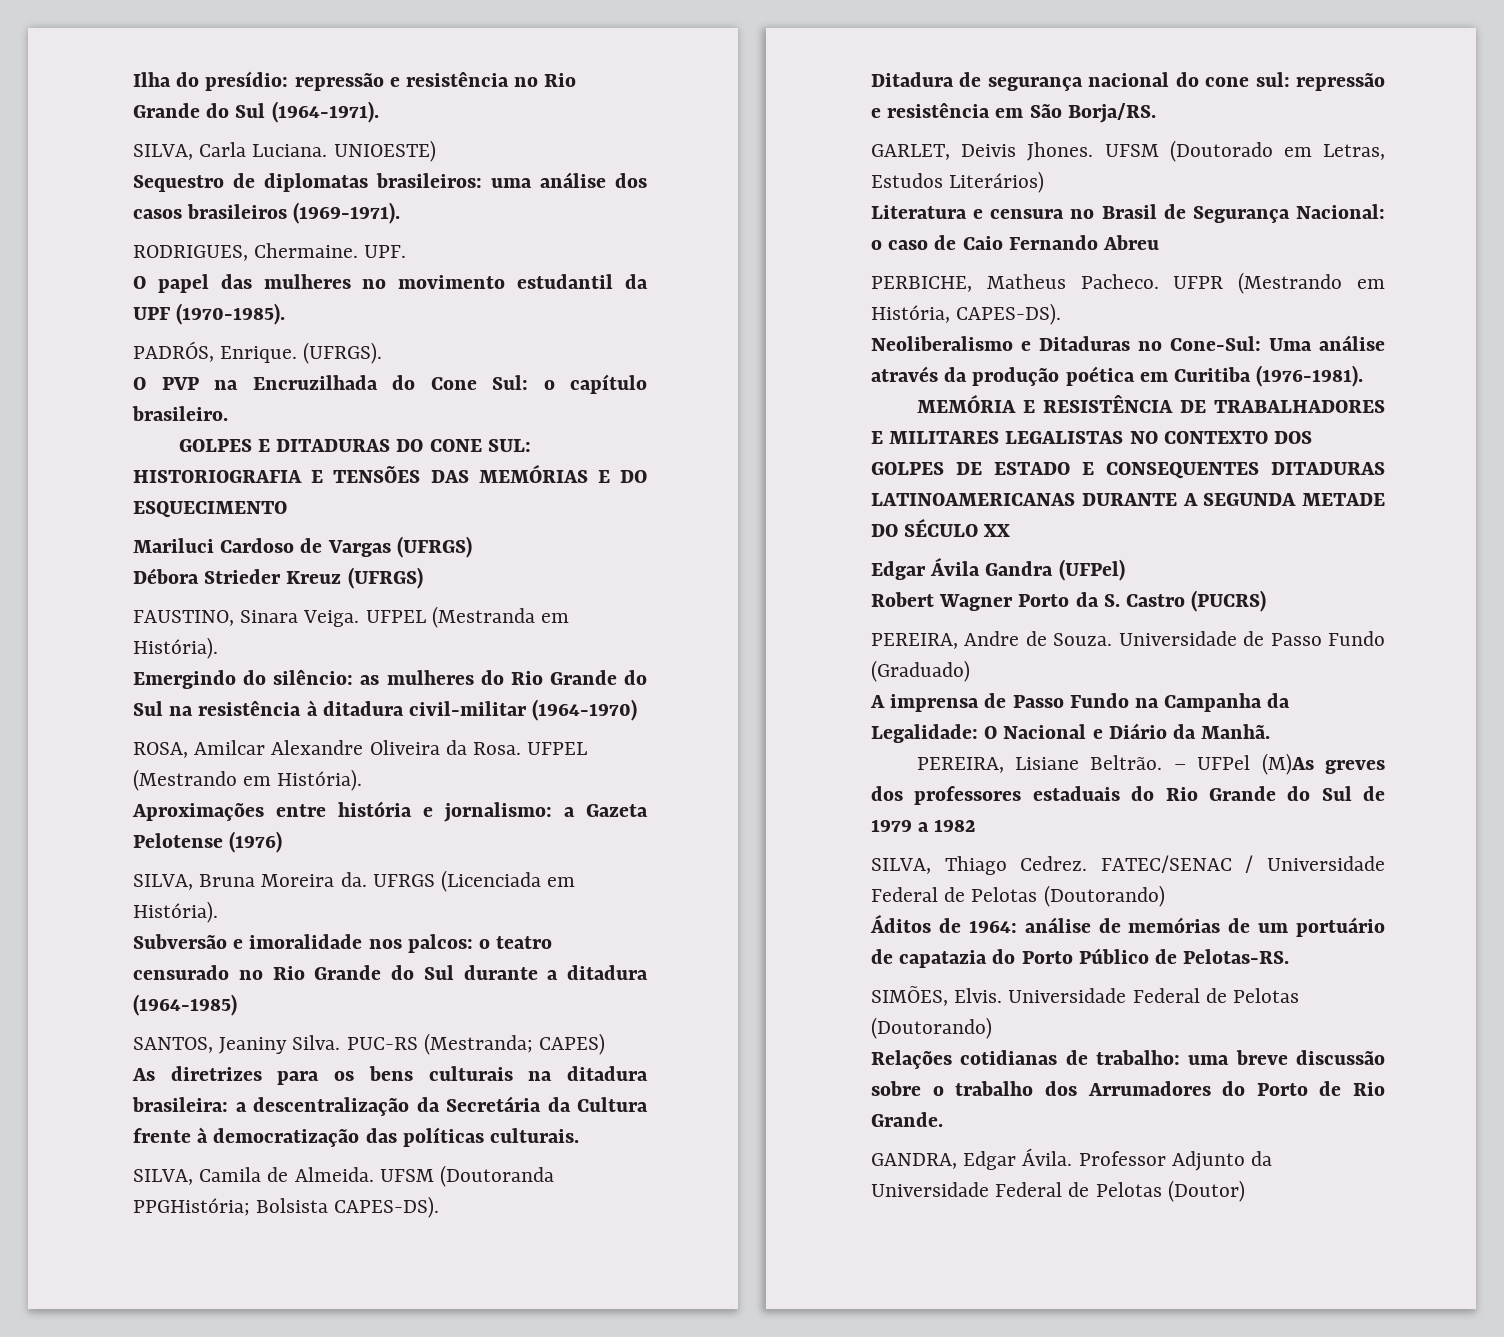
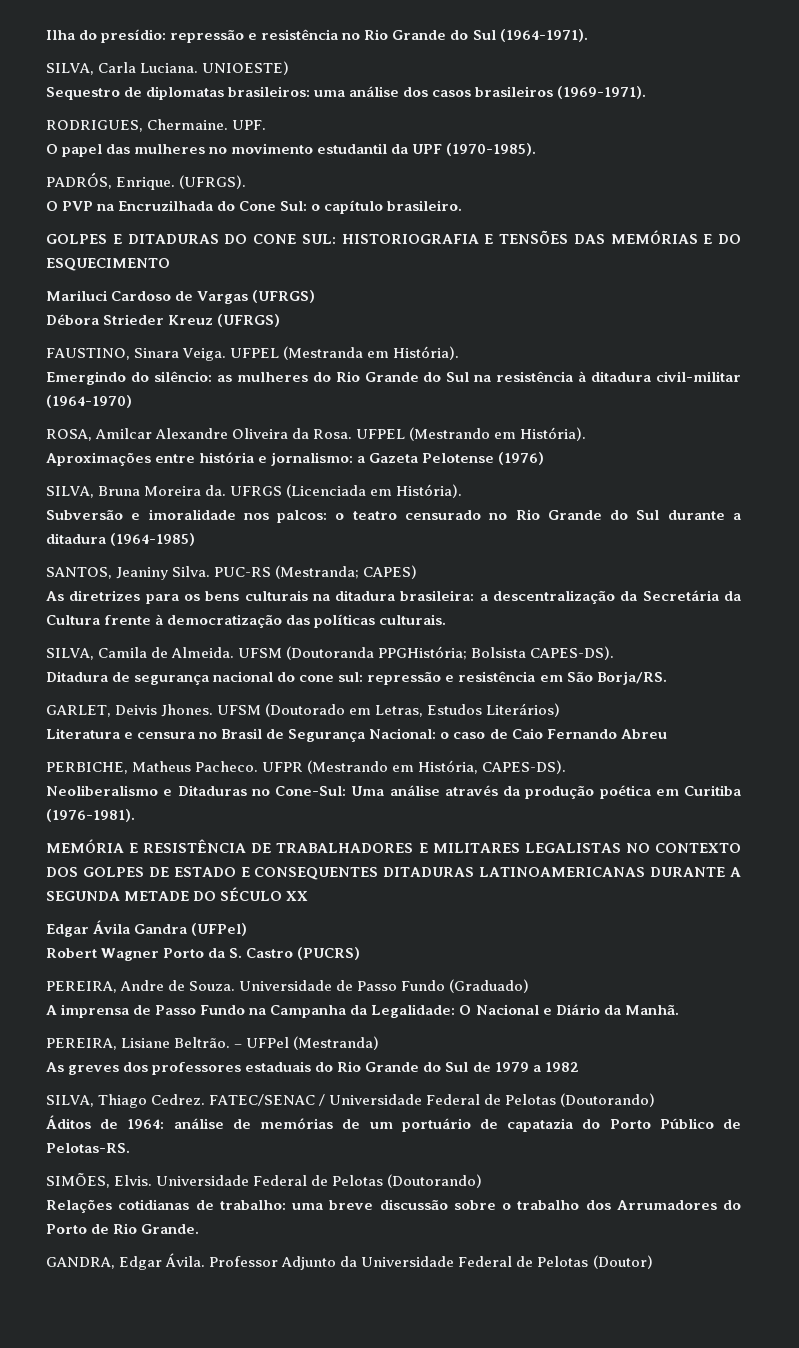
- – UFPel (M)As greves dos professores estaduais do Rio Grande do Sul de 1979 a 1982
+ – UFPel (Mestranda)
+ As greves dos professores estaduais do Rio Grande do Sul de 1979 a 1982

